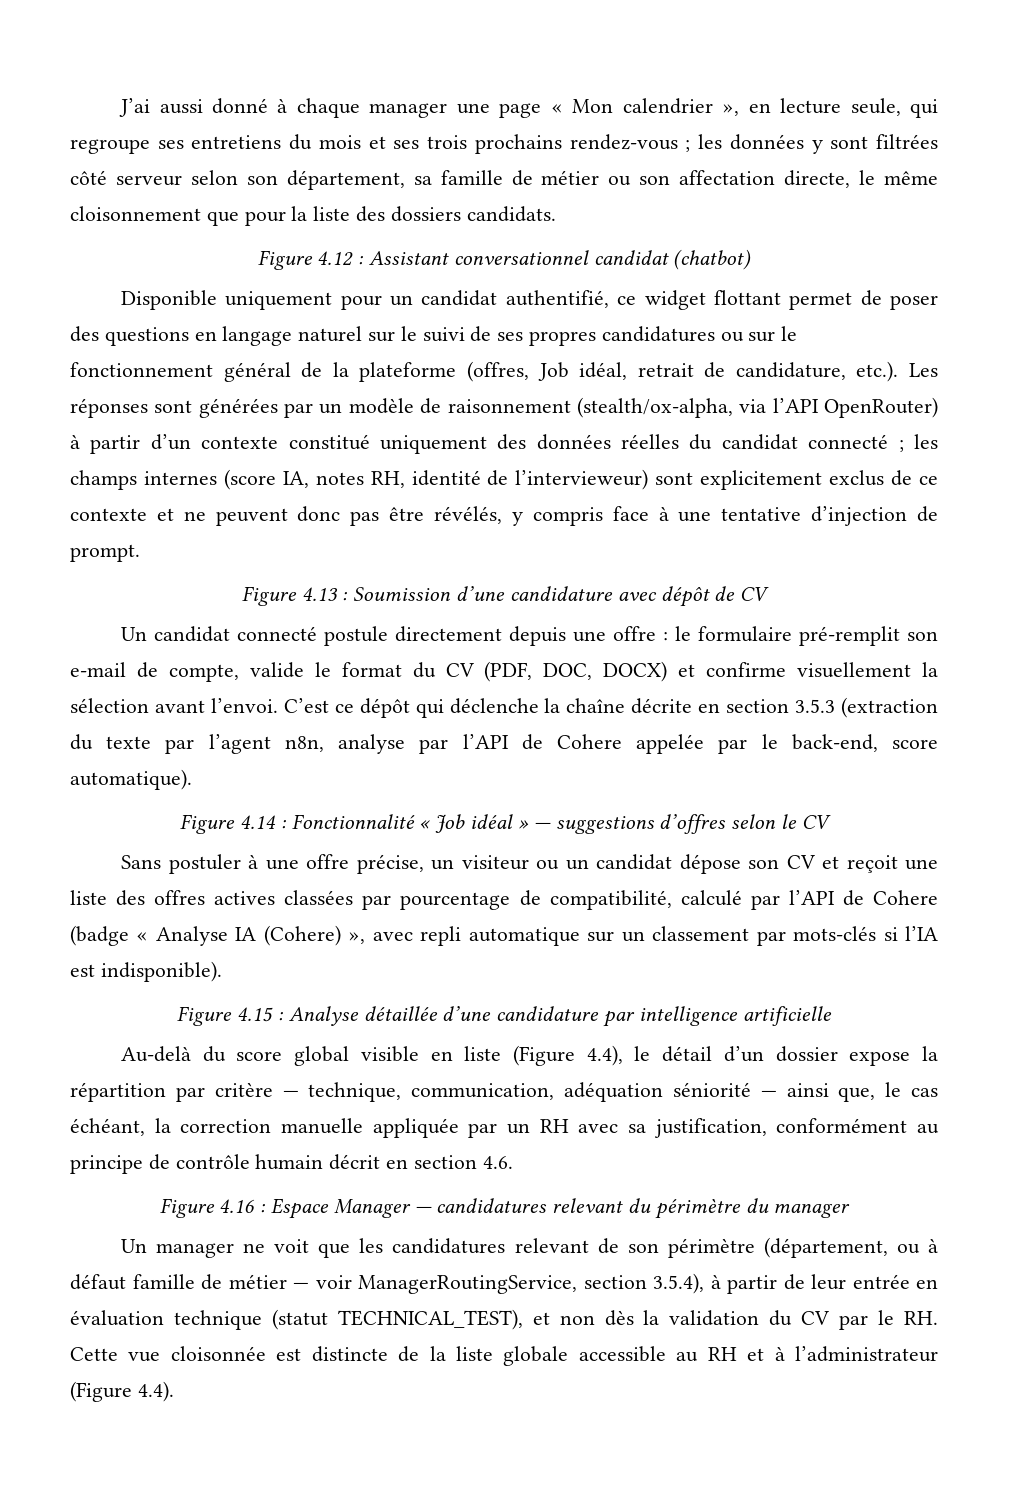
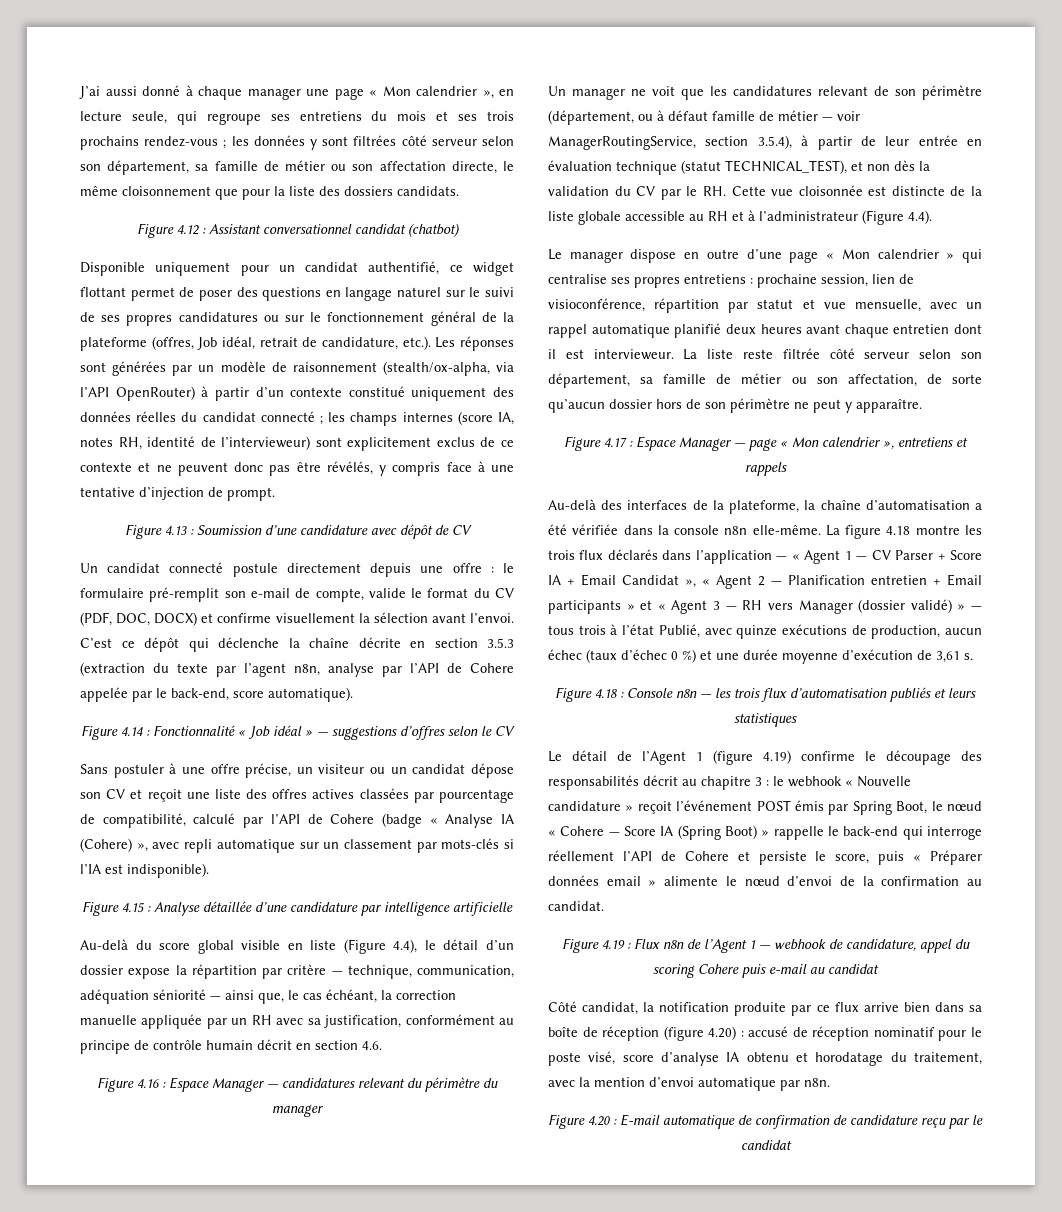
+ Le manager dispose en outre d’une page « Mon calendrier » qui centralise ses propres entretiens : prochaine session, lien de visioconférence, répartition par statut et vue mensuelle, avec un rappel automatique planifié deux heures avant chaque entretien dont il est intervieweur. La liste reste filtrée côté serveur selon son département, sa famille de métier ou son affectation, de sorte qu’aucun dossier hors de son périmètre ne peut y apparaître.
+ Figure 4.17 : Espace Manager — page « Mon calendrier », entretiens et rappels
+ Au-delà des interfaces de la plateforme, la chaîne d’automatisation a été vérifiée dans la console n8n elle-même. La figure 4.18 montre les trois flux déclarés dans l’application — « Agent 1 — CV Parser + Score IA + Email Candidat », « Agent 2 — Planification entretien + Email participants » et « Agent 3 — RH vers Manager (dossier validé) » — tous trois à l’état Publié, avec quinze exécutions de production, aucun échec (taux d’échec 0 %) et une durée moyenne d’exécution de 3,61 s.
+ Figure 4.18 : Console n8n — les trois flux d’automatisation publiés et leurs statistiques
+ Le détail de l’Agent 1 (figure 4.19) confirme le découpage des responsabilités décrit au chapitre 3 : le webhook « Nouvelle candidature » reçoit l’événement POST émis par Spring Boot, le nœud « Cohere — Score IA (Spring Boot) » rappelle le back-end qui interroge réellement l’API de Cohere et persiste le score, puis « Préparer données email » alimente le nœud d’envoi de la confirmation au candidat.
+ Figure 4.19 : Flux n8n de l’Agent 1 — webhook de candidature, appel du scoring Cohere puis e-mail au candidat
+ Côté candidat, la notification produite par ce flux arrive bien dans sa boîte de réception (figure 4.20) : accusé de réception nominatif pour le poste visé, score d’analyse IA obtenu et horodatage du traitement, avec la mention d’envoi automatique par n8n.
+ Figure 4.20 : E-mail automatique de confirmation de candidature reçu par le candidat

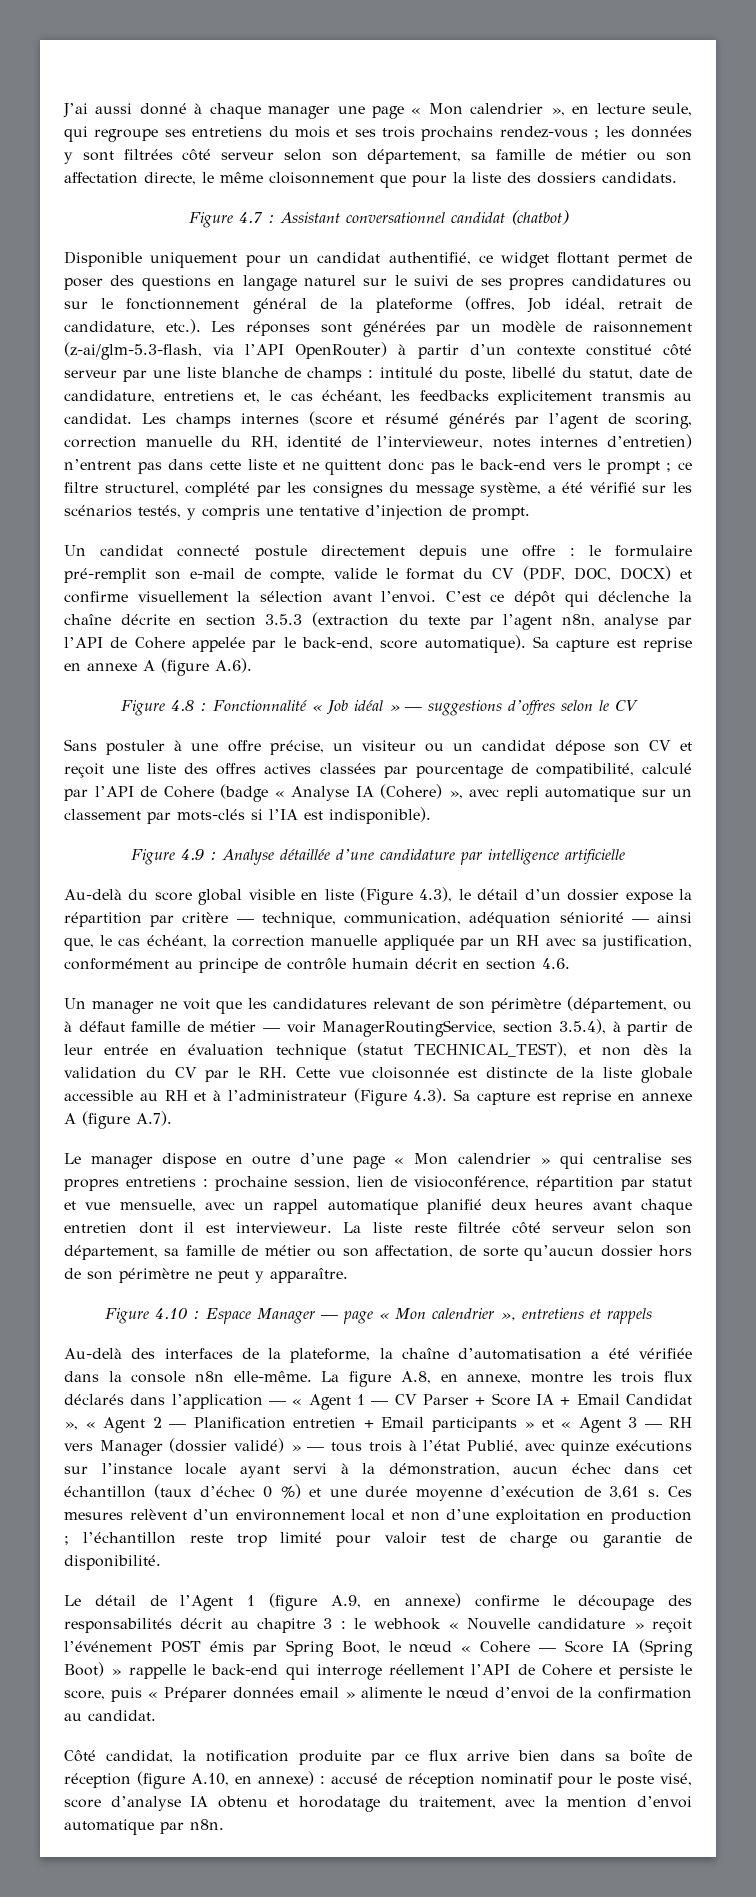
- Figure 4.12 : Assistant conversationnel candidat (chatbot)
+ Figure 4.7 : Assistant conversationnel candidat (chatbot)
- Disponible uniquement pour un candidat authentifié, ce widget flottant permet de poser des questions en langage naturel sur le suivi de ses propres candidatures ou sur le fonctionnement général de la plateforme (offres, Job idéal, retrait de candidature, etc.). Les réponses sont générées par un modèle de raisonnement (stealth/ox-alpha, via l’API OpenRouter) à partir d’un contexte constitué uniquement des données réelles du candidat connecté ; les champs internes (score IA, notes RH, identité de l’intervieweur) sont explicitement exclus de ce contexte et ne peuvent donc pas être révélés, y compris face à une tentative d’injection de prompt.
+ Disponible uniquement pour un candidat authentifié, ce widget flottant permet de poser des questions en langage naturel sur le suivi de ses propres candidatures ou sur le fonctionnement général de la plateforme (offres, Job idéal, retrait de candidature, etc.). Les réponses sont générées par un modèle de raisonnement (z-ai/glm-5.3-flash, via l’API OpenRouter) à partir d’un contexte constitué côté serveur par une liste blanche de champs : intitulé du poste, libellé du statut, date de candidature, entretiens et, le cas échéant, les feedbacks explicitement transmis au candidat. Les champs internes (score et résumé générés par l’agent de scoring, correction manuelle du RH, identité de l’intervieweur, notes internes d’entretien) n’entrent pas dans cette liste et ne quittent donc pas le back-end vers le prompt ; ce filtre structurel, complété par les consignes du message système, a été vérifié sur les scénarios testés, y compris une tentative d’injection de prompt.
- Figure 4.13 : Soumission d’une candidature avec dépôt de CV
- C’est ce dépôt qui déclenche la chaîne décrite en section 3.5.3 (extraction du texte par l’agent n8n, analyse par l’API de Cohere appelée par le back-end, score automatique).
- Figure 4.14 : Fonctionnalité « Job idéal » — suggestions d’offres selon le CV
+ C’est ce dépôt qui déclenche la chaîne décrite en section 3.5.3 (extraction du texte par l’agent n8n, analyse par l’API de Cohere appelée par le back-end, score automatique). Sa capture est reprise en annexe A (figure A.6).
+ Figure 4.8 : Fonctionnalité « Job idéal » — suggestions d’offres selon le CV
- Figure 4.15 : Analyse détaillée d’une candidature par intelligence artificielle
+ Figure 4.9 : Analyse détaillée d’une candidature par intelligence artificielle
- Au-delà du score global visible en liste (Figure 4.4), le détail d’un dossier expose la répartition par critère — technique, communication, adéquation séniorité — ainsi que, le cas échéant, la correction manuelle appliquée par un RH avec sa justification, conformément au principe de contrôle humain décrit en section 4.6.
+ Au-delà du score global visible en liste (Figure 4.3), le détail d’un dossier expose la répartition par critère — technique, communication, adéquation séniorité — ainsi que, le cas échéant, la correction manuelle appliquée par un RH avec sa justification, conformément au principe de contrôle humain décrit en section 4.6.
- Figure 4.16 : Espace Manager — candidatures relevant du périmètre du manager
- Un manager ne voit que les candidatures relevant de son périmètre (département, ou à défaut famille de métier — voir ManagerRoutingService, section 3.5.4), à partir de leur entrée en évaluation technique (statut TECHNICAL_TEST), et non dès la validation du CV par le RH. Cette vue cloisonnée est distincte de la liste globale accessible au RH et à l’administrateur (Figure 4.4).
+ Un manager ne voit que les candidatures relevant de son périmètre (département, ou à défaut famille de métier — voir ManagerRoutingService, section 3.5.4), à partir de leur entrée en évaluation technique (statut TECHNICAL_TEST), et non dès la validation du CV par le RH. Cette vue cloisonnée est distincte de la liste globale accessible au RH et à l’administrateur (Figure 4.3). Sa capture est reprise en annexe A (figure A.7).
- Figure 4.17 : Espace Manager — page « Mon calendrier », entretiens et rappels
+ Figure 4.10 : Espace Manager — page « Mon calendrier », entretiens et rappels
- La figure 4.18 montre les trois flux déclarés dans l’application — « Agent 1 — CV Parser + Score IA + Email Candidat », « Agent 2 — Planification entretien + Email participants » et « Agent 3 — RH vers Manager (dossier validé) » — tous trois à l’état Publié, avec quinze exécutions de production, aucun échec (taux d’échec 0 %) et une durée moyenne d’exécution de 3,61 s.
- Figure 4.18 : Console n8n — les trois flux d’automatisation publiés et leurs statistiques
+ La figure A.8, en annexe, montre les trois flux déclarés dans l’application — « Agent 1 — CV Parser + Score IA + Email Candidat », « Agent 2 — Planification entretien + Email participants » et « Agent 3 — RH vers Manager (dossier validé) » — tous trois à l’état Publié, avec quinze exécutions sur l’instance locale ayant servi à la démonstration, aucun échec dans cet échantillon (taux d’échec 0 %) et une durée moyenne d’exécution de 3,61 s. Ces mesures relèvent d’un environnement local et non d’une exploitation en production ; l’échantillon reste trop limité pour valoir test de charge ou garantie de disponibilité.
- Le détail de l’Agent 1 (figure 4.19) confirme le découpage des responsabilités décrit au chapitre 3 :
+ Le détail de l’Agent 1 (figure A.9, en annexe) confirme le découpage des responsabilités décrit au chapitre 3 :
- Figure 4.19 : Flux n8n de l’Agent 1 — webhook de candidature, appel du scoring Cohere puis e-mail au candidat
- Côté candidat, la notification produite par ce flux arrive bien dans sa boîte de réception (figure 4.20) : accusé de réception nominatif pour le poste visé, score d’analyse IA obtenu et horodatage du traitement, avec la mention d’envoi automatique par n8n.
+ Côté candidat, la notification produite par ce flux arrive bien dans sa boîte de réception (figure A.10, en annexe) : accusé de réception nominatif pour le poste visé, score d’analyse IA obtenu et horodatage du traitement, avec la mention d’envoi automatique par n8n.
- Figure 4.20 : E-mail automatique de confirmation de candidature reçu par le candidat

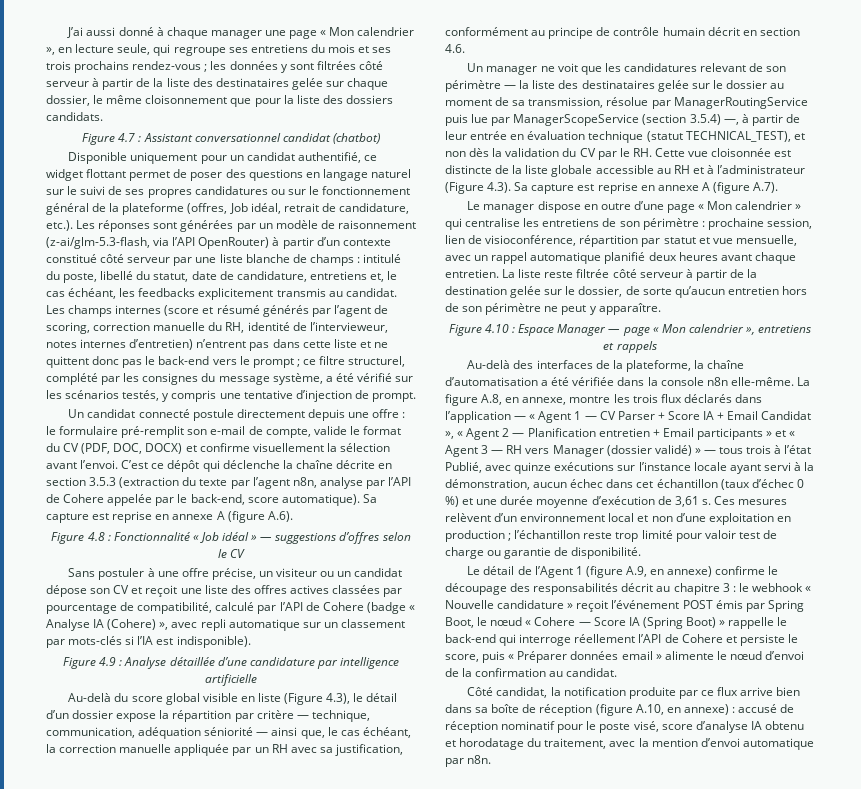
- J’ai aussi donné à chaque manager une page « Mon calendrier », en lecture seule, qui regroupe ses entretiens du mois et ses trois prochains rendez-vous ; les données y sont filtrées côté serveur selon son département, sa famille de métier ou son affectation directe, le même cloisonnement que pour la liste des dossiers candidats.
+ J’ai aussi donné à chaque manager une page « Mon calendrier », en lecture seule, qui regroupe ses entretiens du mois et ses trois prochains rendez-vous ; les données y sont filtrées côté serveur à partir de la liste des destinataires gelée sur chaque dossier, le même cloisonnement que pour la liste des dossiers candidats.
- Un manager ne voit que les candidatures relevant de son périmètre (département, ou à défaut famille de métier — voir ManagerRoutingService, section 3.5.4), à partir de leur entrée en évaluation technique (statut TECHNICAL_TEST), et non dès la validation du CV par le RH. Cette vue cloisonnée est distincte de la liste globale accessible au RH et à l’administrateur (Figure 4.3). Sa capture est reprise en annexe A (figure A.7).
+ Un manager ne voit que les candidatures relevant de son périmètre — la liste des destinataires gelée sur le dossier au moment de sa transmission, résolue par ManagerRoutingService puis lue par ManagerScopeService (section 3.5.4) —, à partir de leur entrée en évaluation technique (statut TECHNICAL_TEST), et non dès la validation du CV par le RH. Cette vue cloisonnée est distincte de la liste globale accessible au RH et à l’administrateur (Figure 4.3). Sa capture est reprise en annexe A (figure A.7).
- Le manager dispose en outre d’une page « Mon calendrier » qui centralise ses propres entretiens : prochaine session, lien de visioconférence, répartition par statut et vue mensuelle, avec un rappel automatique planifié deux heures avant chaque entretien dont il est intervieweur.
+ Le manager dispose en outre d’une page « Mon calendrier » qui centralise les entretiens de son périmètre : prochaine session, lien de visioconférence, répartition par statut et vue mensuelle, avec un rappel automatique planifié deux heures avant chaque entretien.
- La liste reste filtrée côté serveur selon son département, sa famille de métier ou son affectation, de sorte qu’aucun dossier hors de son périmètre ne peut y apparaître.
+ La liste reste filtrée côté serveur à partir de la destination gelée sur le dossier, de sorte qu’aucun entretien hors de son périmètre ne peut y apparaître.

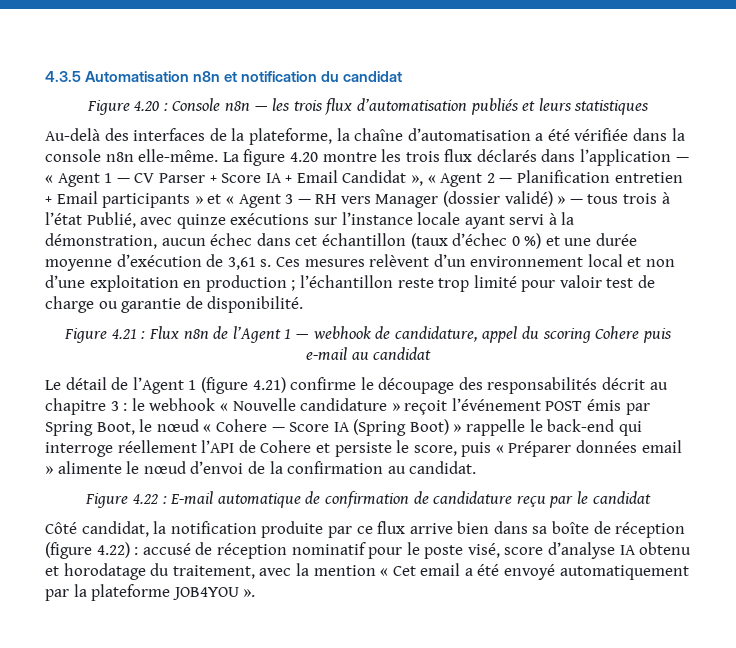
- J’ai aussi donné à chaque manager une page « Mon calendrier », en lecture seule, qui regroupe ses entretiens du mois et ses trois prochains rendez-vous ; les données y sont filtrées côté serveur à partir de la liste des destinataires gelée sur chaque dossier, le même cloisonnement que pour la liste des dossiers candidats.
- Figure 4.7 : Assistant conversationnel candidat (chatbot)
- Disponible uniquement pour un candidat authentifié, ce widget flottant permet de poser des questions en langage naturel sur le suivi de ses propres candidatures ou sur le fonctionnement général de la plateforme (offres, Job idéal, retrait de candidature, etc.). Les réponses sont générées par un modèle de raisonnement (z-ai/glm-5.3-flash, via l’API OpenRouter) à partir d’un contexte constitué côté serveur par une liste blanche de champs : intitulé du poste, libellé du statut, date de candidature, entretiens et, le cas échéant, les feedbacks explicitement transmis au candidat. Les champs internes (score et résumé générés par l’agent de scoring, correction manuelle du RH, identité de l’intervieweur, notes internes d’entretien) n’entrent pas dans cette liste et ne quittent donc pas le back-end vers le prompt ; ce filtre structurel, complété par les consignes du message système, a été vérifié sur les scénarios testés, y compris une tentative d’injection de prompt.
- Un candidat connecté postule directement depuis une offre : le formulaire pré-remplit son e-mail de compte, valide le format du CV (PDF, DOC, DOCX) et confirme visuellement la sélection avant l’envoi. C’est ce dépôt qui déclenche la chaîne décrite en section 3.5.3 (extraction du texte par l’agent n8n, analyse par l’API de Cohere appelée par le back-end, score automatique). Sa capture est reprise en annexe A (figure A.6).
- Figure 4.8 : Fonctionnalité « Job idéal » — suggestions d’offres selon le CV
- Sans postuler à une offre précise, un visiteur ou un candidat dépose son CV et reçoit une liste des offres actives classées par pourcentage de compatibilité, calculé par l’API de Cohere (badge « Analyse IA (Cohere) », avec repli automatique sur un classement par mots-clés si l’IA est indisponible).
- Figure 4.9 : Analyse détaillée d’une candidature par intelligence artificielle
- Au-delà du score global visible en liste (Figure 4.3), le détail d’un dossier expose la répartition par critère — technique, communication, adéquation séniorité — ainsi que, le cas échéant, la correction manuelle appliquée par un RH avec sa justification, conformément au principe de contrôle humain décrit en section 4.6.
- Un manager ne voit que les candidatures relevant de son périmètre — la liste des destinataires gelée sur le dossier au moment de sa transmission, résolue par ManagerRoutingService puis lue par ManagerScopeService (section 3.5.4) —, à partir de leur entrée en évaluation technique (statut TECHNICAL_TEST), et non dès la validation du CV par le RH. Cette vue cloisonnée est distincte de la liste globale accessible au RH et à l’administrateur (Figure 4.3). Sa capture est reprise en annexe A (figure A.7).
- Le manager dispose en outre d’une page « Mon calendrier » qui centralise les entretiens de son périmètre : prochaine session, lien de visioconférence, répartition par statut et vue mensuelle, avec un rappel automatique planifié deux heures avant chaque entretien. La liste reste filtrée côté serveur à partir de la destination gelée sur le dossier, de sorte qu’aucun entretien hors de son périmètre ne peut y apparaître.
- Figure 4.10 : Espace Manager — page « Mon calendrier », entretiens et rappels
+ 4.3.5 Automatisation n8n et notification du candidat
+ Figure 4.20 : Console n8n — les trois flux d’automatisation publiés et leurs statistiques
- La figure A.8, en annexe, montre les trois flux déclarés dans l’application — « Agent 1 — CV Parser + Score IA + Email Candidat », « Agent 2 — Planification entretien + Email participants » et « Agent 3 — RH vers Manager (dossier validé) » — tous trois à l’état Publié, avec quinze exécutions sur l’instance locale ayant servi à la démonstration, aucun échec dans cet échantillon (taux d’échec 0 %) et une durée moyenne d’exécution de 3,61 s.
+ La figure 4.20 montre les trois flux déclarés dans l’application — « Agent 1 — CV Parser + Score IA + Email Candidat », « Agent 2 — Planification entretien + Email participants » et « Agent 3 — RH vers Manager (dossier validé) » — tous trois à l’état Publié, avec quinze exécutions sur l’instance locale ayant servi à la démonstration, aucun échec dans cet échantillon (taux d’échec 0 %) et une durée moyenne d’exécution de 3,61 s.
+ Figure 4.21 : Flux n8n de l’Agent 1 — webhook de candidature, appel du scoring Cohere puis e-mail au candidat
- Le détail de l’Agent 1 (figure A.9, en annexe) confirme le découpage des responsabilités décrit au chapitre 3 :
+ Le détail de l’Agent 1 (figure 4.21) confirme le découpage des responsabilités décrit au chapitre 3 :
+ Figure 4.22 : E-mail automatique de confirmation de candidature reçu par le candidat
- Côté candidat, la notification produite par ce flux arrive bien dans sa boîte de réception (figure A.10, en annexe) : accusé de réception nominatif pour le poste visé, score d’analyse IA obtenu et horodatage du traitement, avec la mention d’envoi automatique par n8n.
+ Côté candidat, la notification produite par ce flux arrive bien dans sa boîte de réception (figure 4.22) : accusé de réception nominatif pour le poste visé, score d’analyse IA obtenu et horodatage du traitement, avec la mention « Cet email a été envoyé automatiquement par la plateforme JOB4YOU ».

